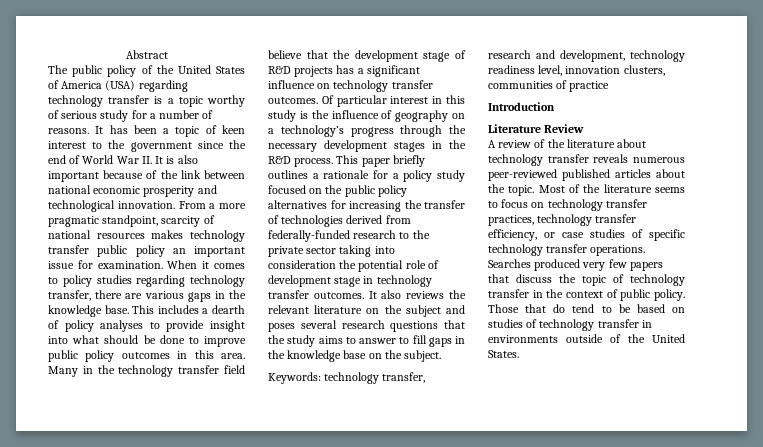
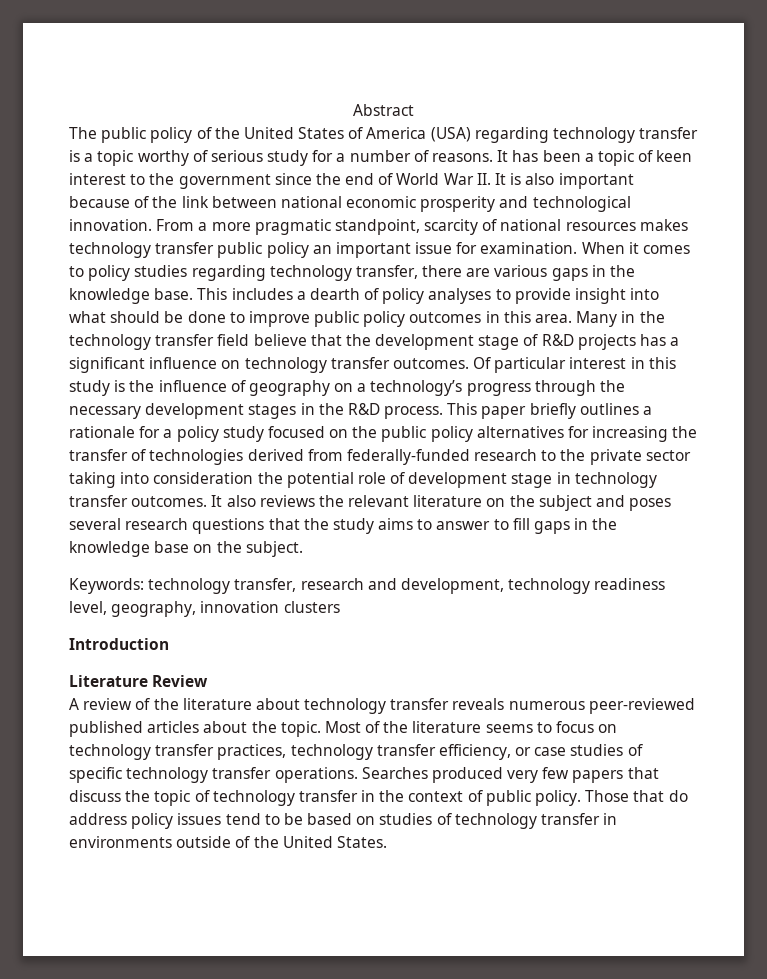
- Keywords: technology transfer, research and development, technology readiness level, innovation clusters, communities of practice
+ Keywords: technology transfer, research and development, technology readiness level, geography, innovation clusters
- Those that do tend to be based on studies of technology transfer in environments outside of the United States.
+ Those that do address policy issues tend to be based on studies of technology transfer in environments outside of the United States.

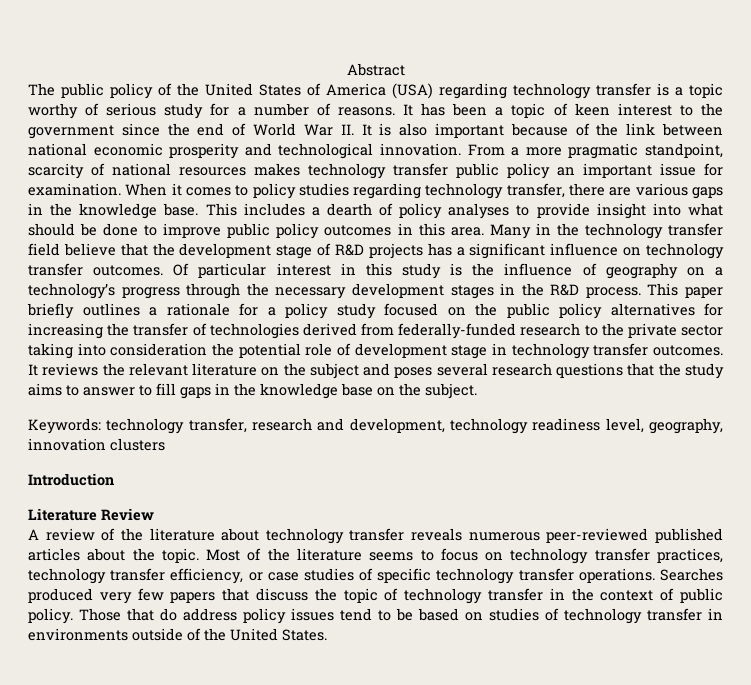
- It also reviews the relevant literature on the subject and poses several research questions that the study aims to answer to fill gaps in the knowledge base on the subject.
+ It reviews the relevant literature on the subject and poses several research questions that the study aims to answer to fill gaps in the knowledge base on the subject.

